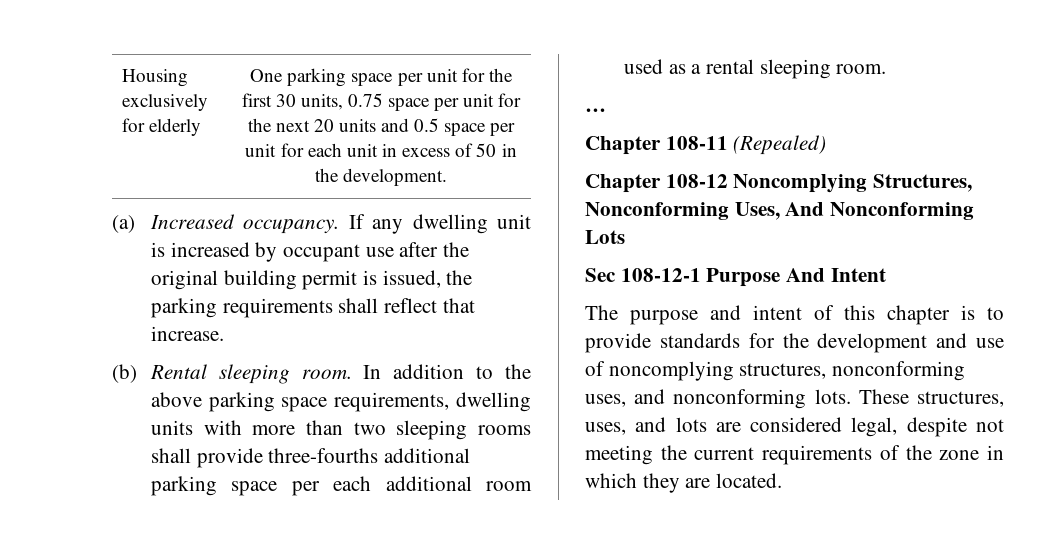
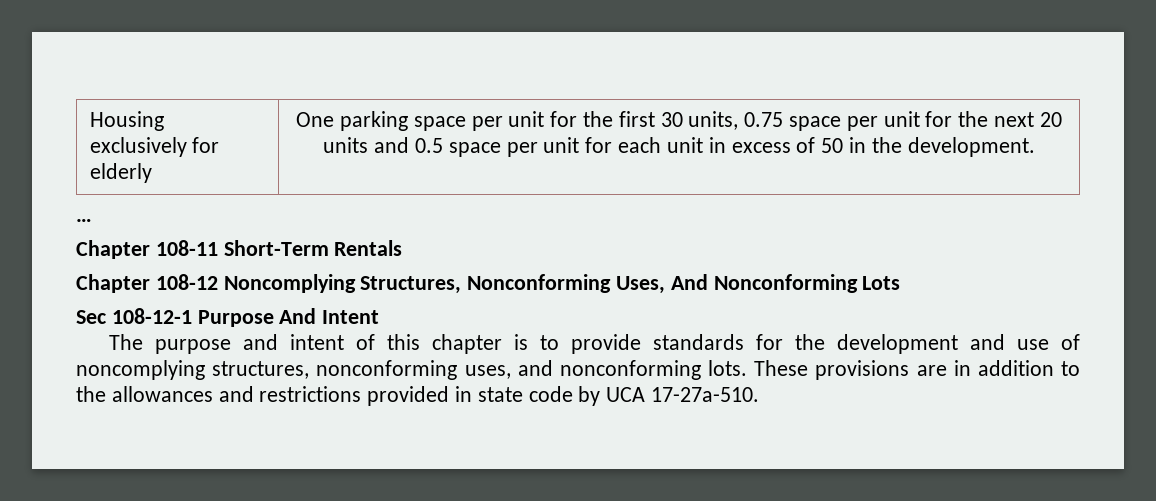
- (a) Increased occupancy. If any dwelling unit is increased by occupant use after the original building permit is issued, the parking requirements shall reflect that increase.
- (b) Rental sleeping room. In addition to the above parking space requirements, dwelling units with more than two sleeping rooms shall provide three-fourths additional parking space per each additional room used as a rental sleeping room.
- Chapter 108-11 (Repealed)
+ Chapter 108-11 Short-Term Rentals
- These structures, uses, and lots are considered legal, despite not meeting the current requirements of the zone in which they are located.
+ These provisions are in addition to the allowances and restrictions provided in state code by UCA 17-27a-510.

